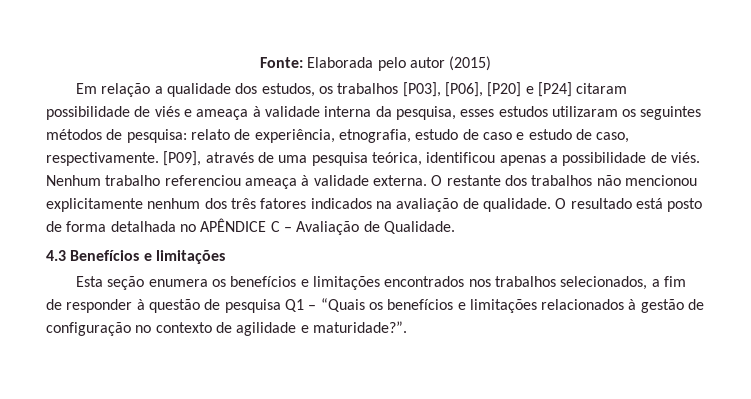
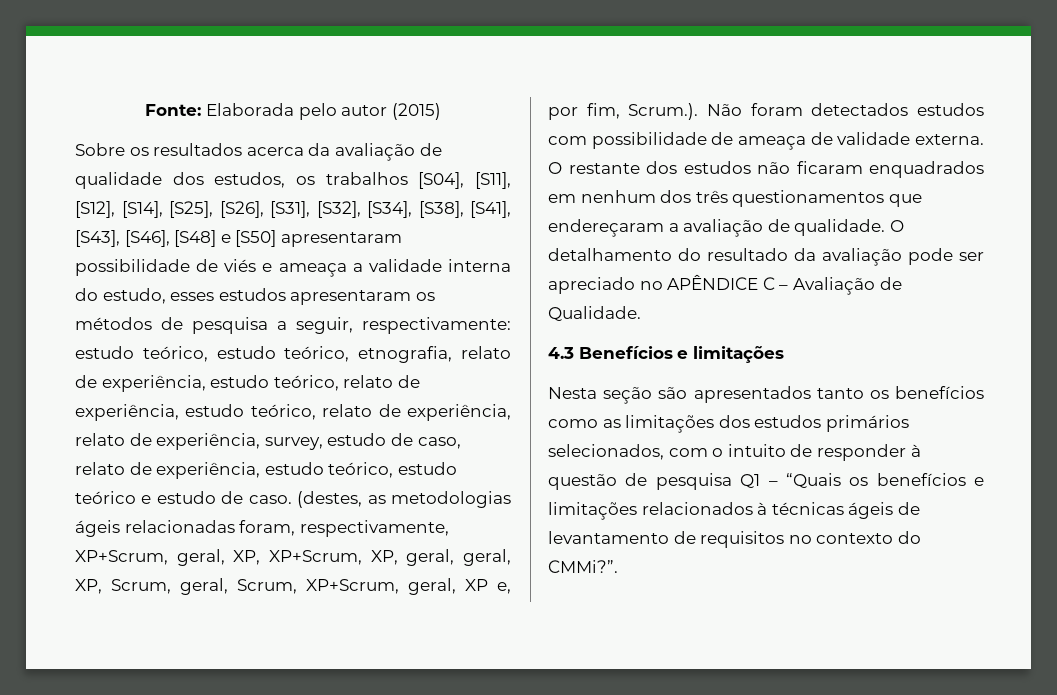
- Em relação a qualidade dos estudos, os trabalhos [P03], [P06], [P20] e [P24] citaram possibilidade de viés e ameaça à validade interna da pesquisa, esses estudos utilizaram os seguintes métodos de pesquisa: relato de experiência, etnografia, estudo de caso e estudo de caso, respectivamente. [P09], através de uma pesquisa teórica, identificou apenas a possibilidade de viés. Nenhum trabalho referenciou ameaça à validade externa.
+ Sobre os resultados acerca da avaliação de qualidade dos estudos, os trabalhos [S04], [S11], [S12], [S14], [S25], [S26], [S31], [S32], [S34], [S38], [S41], [S43], [S46], [S48] e [S50] apresentaram possibilidade de viés e ameaça a validade interna do estudo, esses estudos apresentaram os métodos de pesquisa a seguir, respectivamente: estudo teórico, estudo teórico, etnografia, relato de experiência, estudo teórico, relato de experiência, estudo teórico, relato de experiência, relato de experiência, survey, estudo de caso, relato de experiência, estudo teórico, estudo teórico e estudo de caso. (destes, as metodologias ágeis relacionadas foram, respectivamente, XP+Scrum, geral, XP, XP+Scrum, XP, geral, geral, XP, Scrum, geral, Scrum, XP+Scrum, geral, XP e, por fim, Scrum.). Não foram detectados estudos com possibilidade de ameaça de validade externa.
- O restante dos trabalhos não mencionou explicitamente nenhum dos três fatores indicados na avaliação de qualidade. O resultado está posto de forma detalhada no APÊNDICE C – Avaliação de Qualidade.
+ O restante dos estudos não ficaram enquadrados em nenhum dos três questionamentos que endereçaram a avaliação de qualidade. O detalhamento do resultado da avaliação pode ser apreciado no APÊNDICE C – Avaliação de Qualidade.
- Esta seção enumera os benefícios e limitações encontrados nos trabalhos selecionados, a fim de responder à questão de pesquisa Q1 – “Quais os benefícios e limitações relacionados à gestão de configuração no contexto de agilidade e maturidade?”.
+ Nesta seção são apresentados tanto os benefícios como as limitações dos estudos primários selecionados, com o intuito de responder à questão de pesquisa Q1 – “Quais os benefícios e limitações relacionados à técnicas ágeis de levantamento de requisitos no contexto do CMMi?”.

